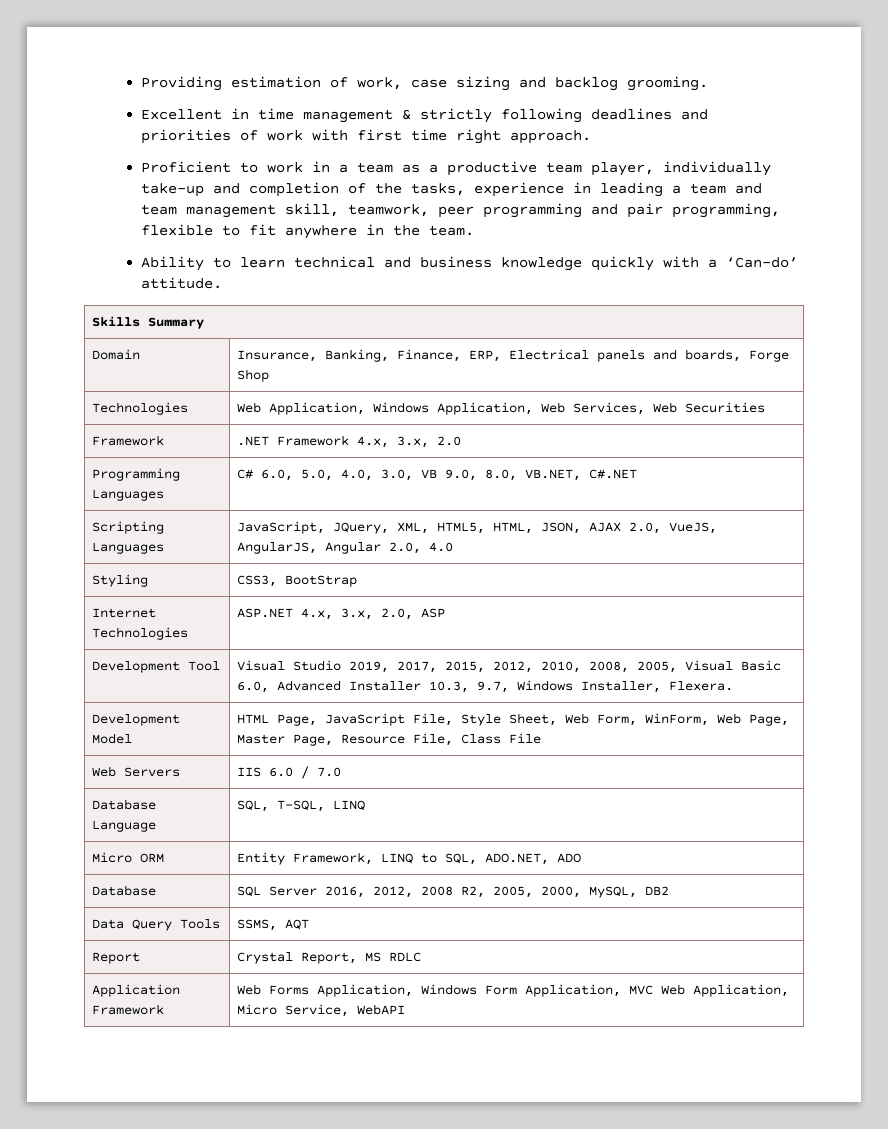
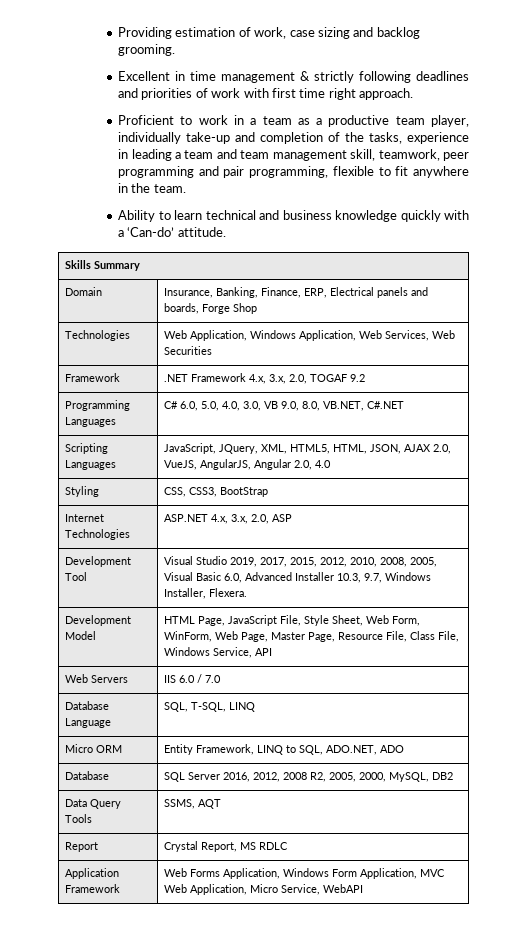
- Framework | .NET Framework 4.x, 3.x, 2.0
+ Framework | .NET Framework 4.x, 3.x, 2.0, TOGAF 9.2
- Styling | CSS3, BootStrap
+ Styling | CSS, CSS3, BootStrap
- Development Model | HTML Page, JavaScript File, Style Sheet, Web Form, WinForm, Web Page, Master Page, Resource File, Class File
+ Development Model | HTML Page, JavaScript File, Style Sheet, Web Form, WinForm, Web Page, Master Page, Resource File, Class File, Windows Service, API

